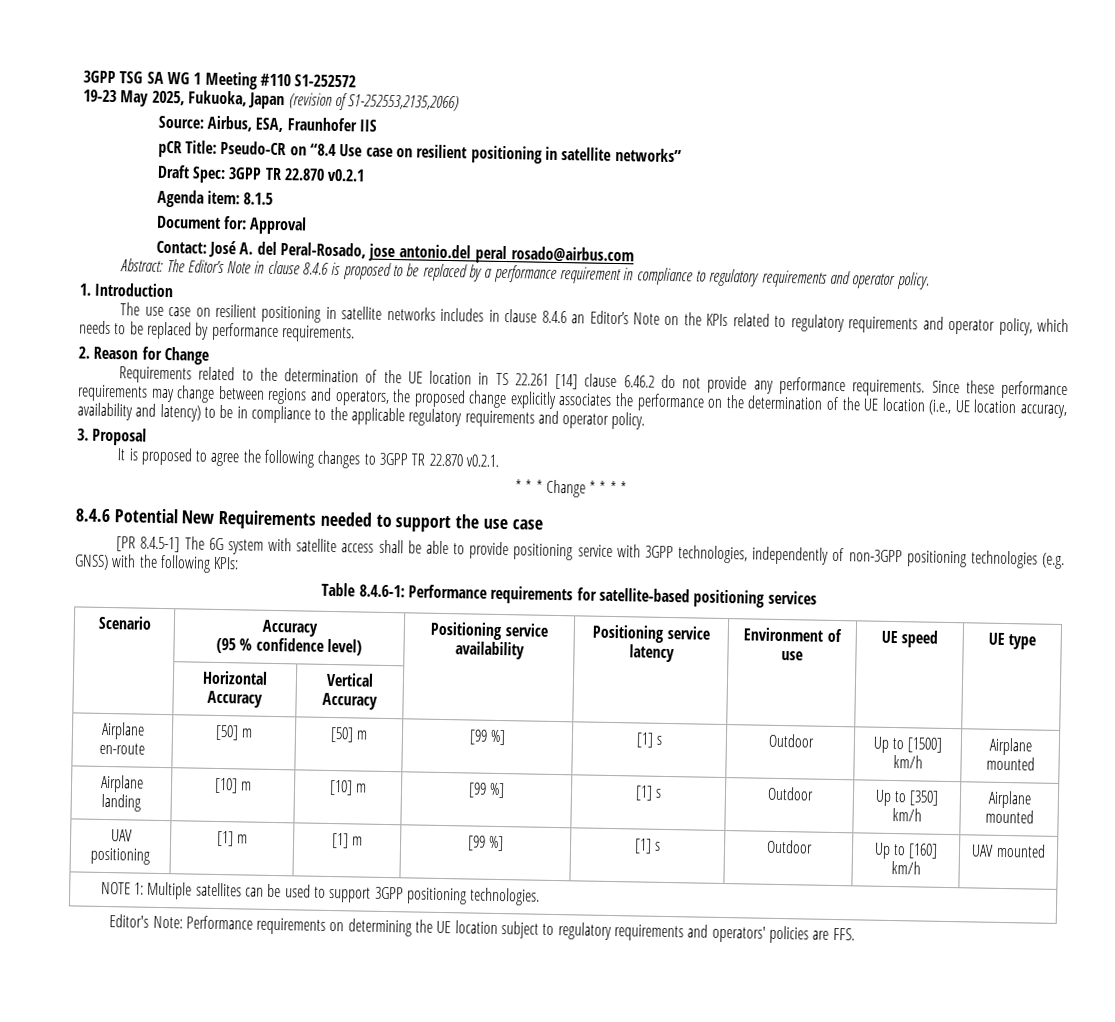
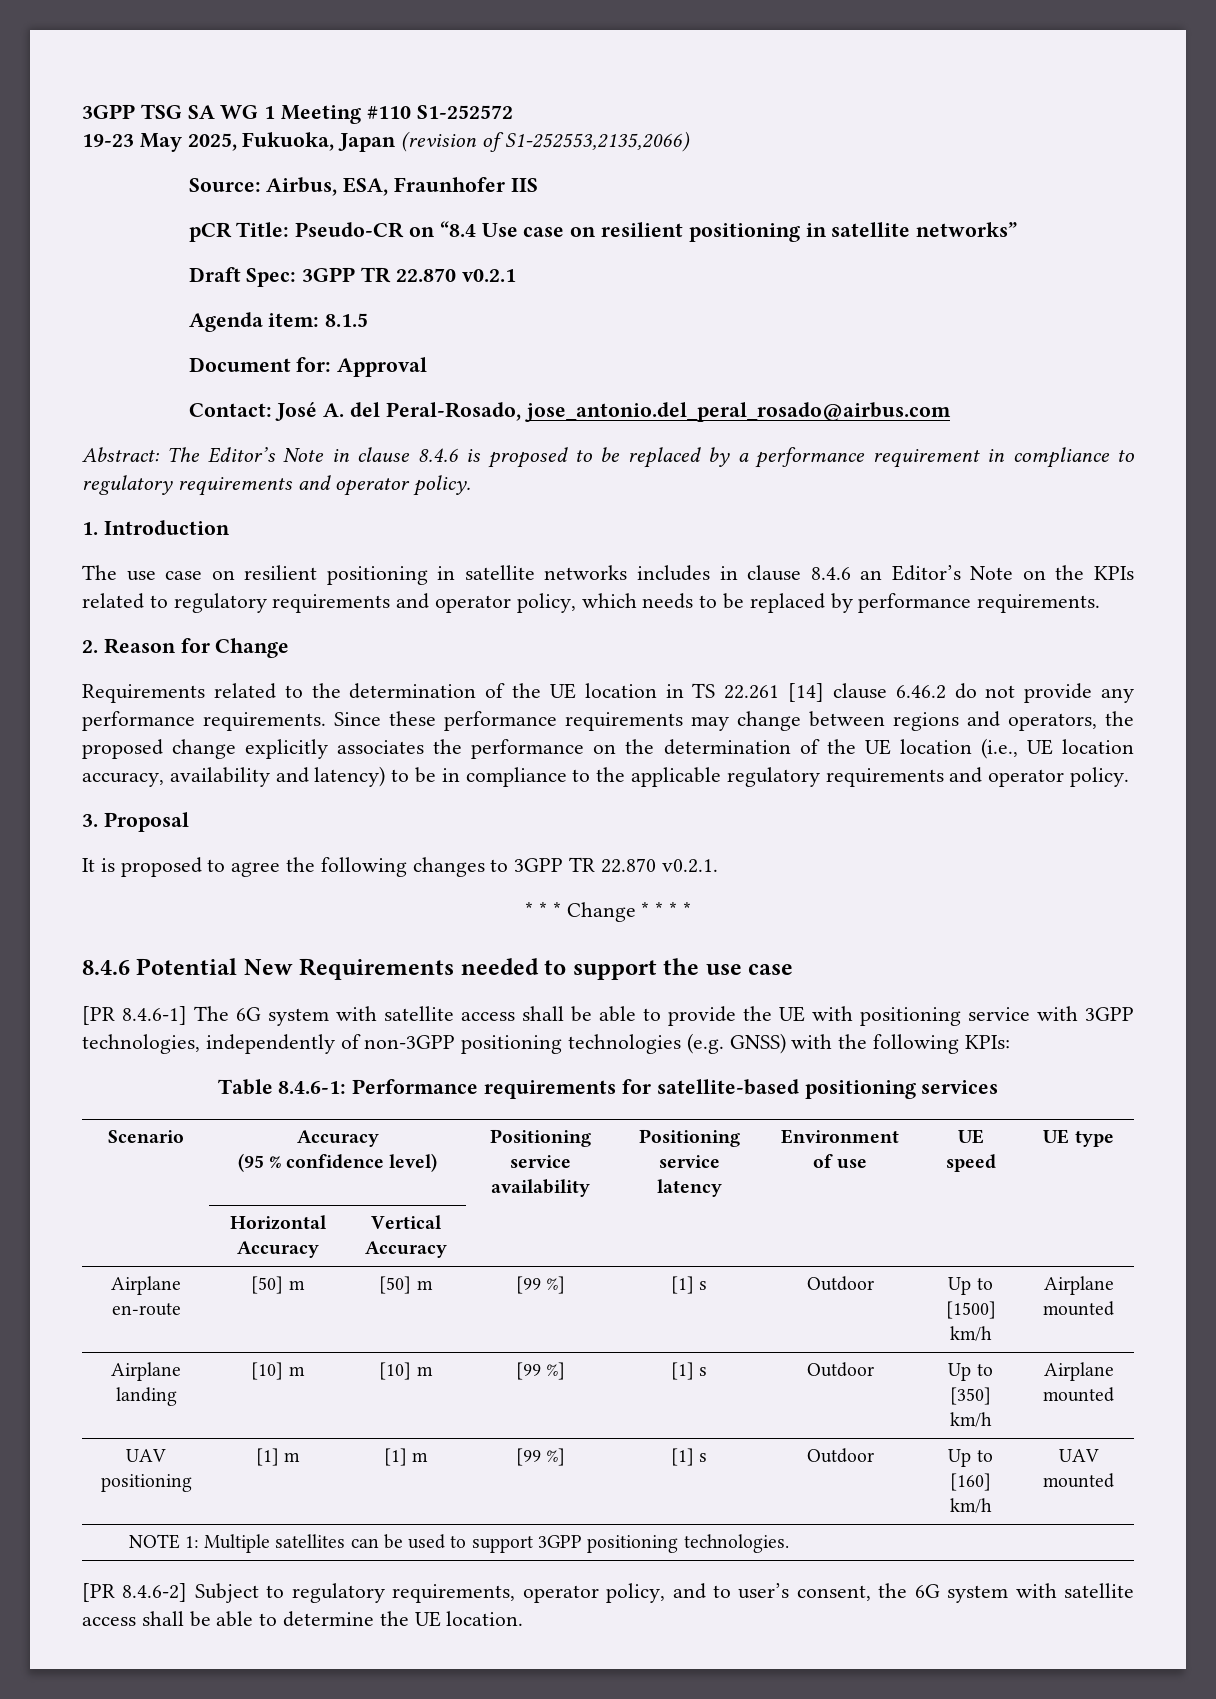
- [PR 8.4.5-1] The 6G system with satellite access shall be able to provide positioning service with 3GPP technologies, independently of non-3GPP positioning technologies (e.g. GNSS) with the following KPIs:
+ [PR 8.4.6-1] The 6G system with satellite access shall be able to provide the UE with positioning service with 3GPP technologies, independently of non-3GPP positioning technologies (e.g. GNSS) with the following KPIs:
- Editor's Note: Performance requirements on determining the UE location subject to regulatory requirements and operators' policies are FFS.
+ [PR 8.4.6-2] Subject to regulatory requirements, operator policy, and to user’s consent, the 6G system with satellite access shall be able to determine the UE location.

